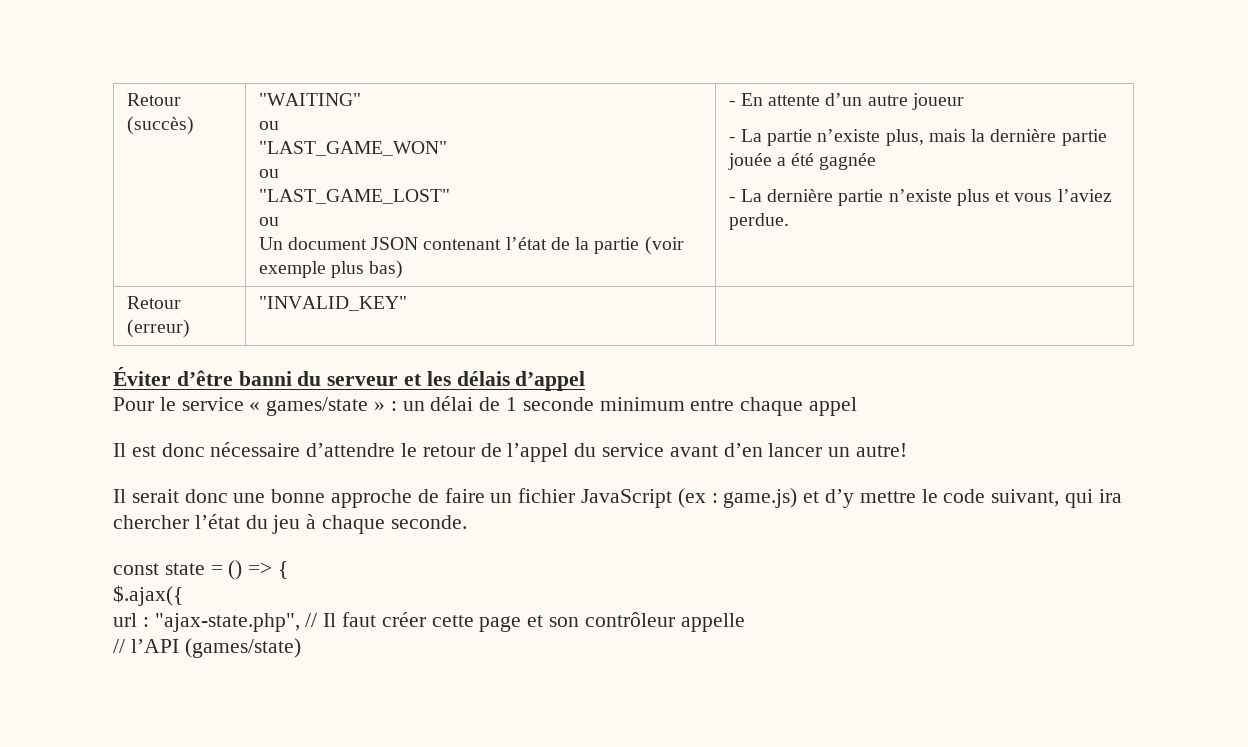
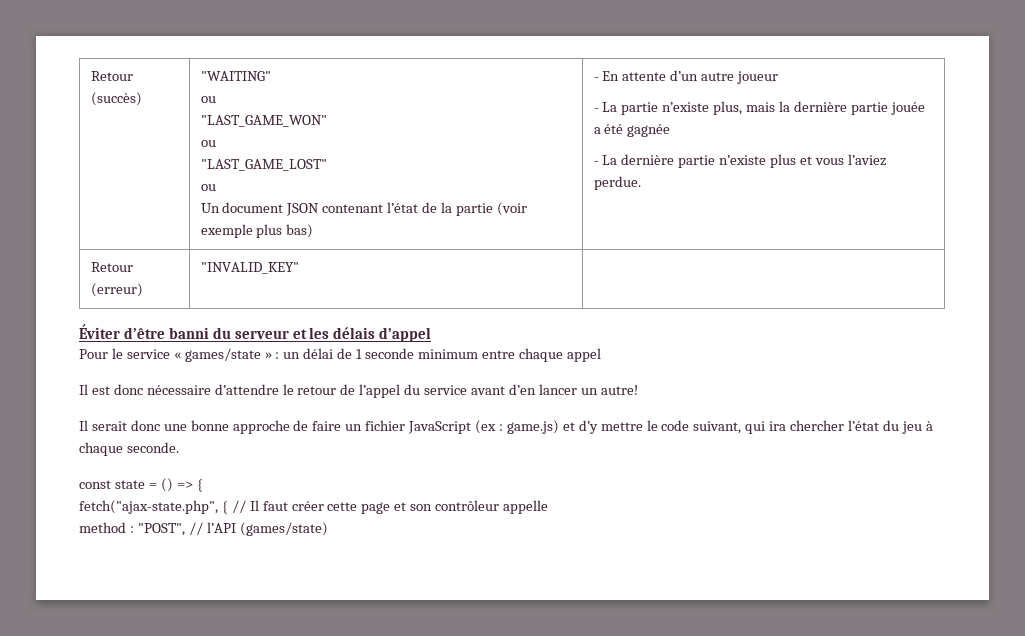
- $.ajax({
- url : "ajax-state.php", // Il faut créer cette page et son contrôleur appelle
+ fetch("ajax-state.php", { // Il faut créer cette page et son contrôleur appelle
- // l’API (games/state)
+ method : "POST", // l’API (games/state)

